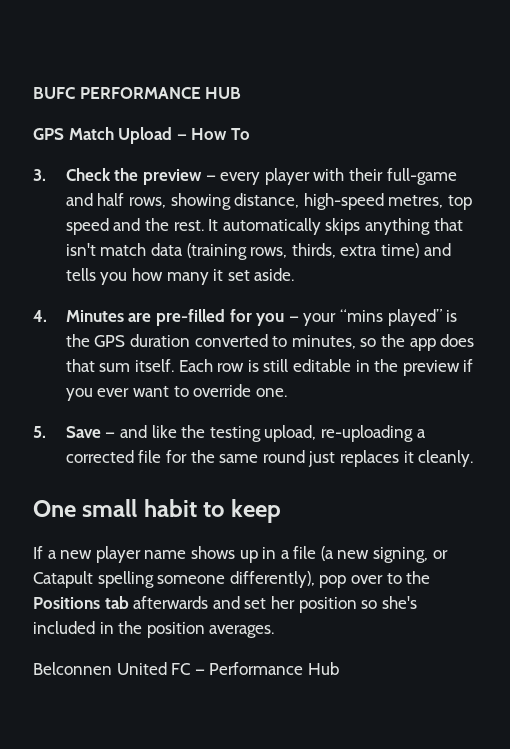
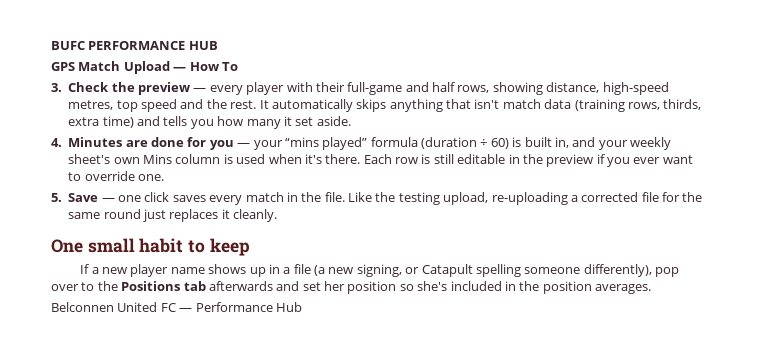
- 4. Minutes are pre-filled for you — your “mins played” is the GPS duration converted to minutes, so the app does that sum itself.
+ 4. Minutes are done for you — your “mins played” formula (duration ÷ 60) is built in, and your weekly sheet's own Mins column is used when it's there.
- 5. Save — and like the testing upload, re-uploading a corrected file for the same round just replaces it cleanly.
+ 5. Save — one click saves every match in the file. Like the testing upload, re-uploading a corrected file for the same round just replaces it cleanly.

